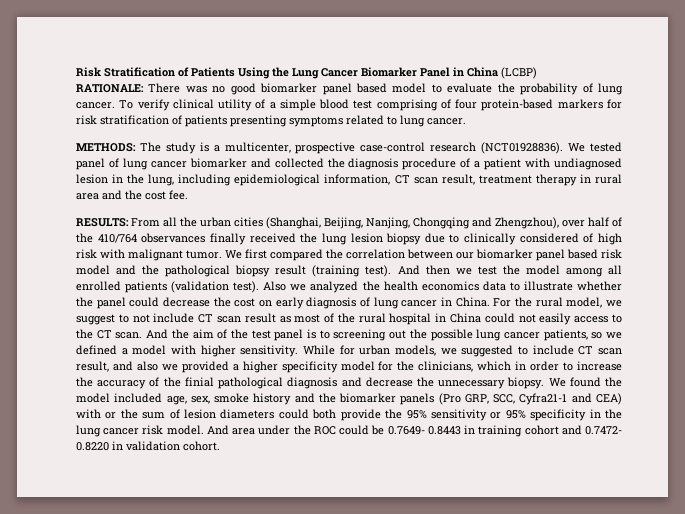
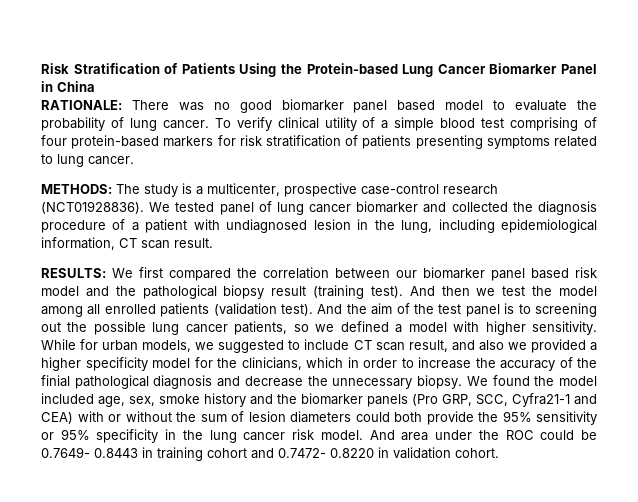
- Risk Stratification of Patients Using the Lung Cancer Biomarker Panel in China (LCBP)
+ Risk Stratification of Patients Using the Protein-based Lung Cancer Biomarker Panel in China
- We tested panel of lung cancer biomarker and collected the diagnosis procedure of a patient with undiagnosed lesion in the lung, including epidemiological information, CT scan result, treatment therapy in rural area and the cost fee.
- RESULTS: From all the urban cities (Shanghai, Beijing, Nanjing, Chongqing and Zhengzhou), over half of the 410/764 observances finally received the lung lesion biopsy due to clinically considered of high risk with malignant tumor. We first compared the correlation between our biomarker panel based risk model and the pathological biopsy result (training test).
+ We tested panel of lung cancer biomarker and collected the diagnosis procedure of a patient with undiagnosed lesion in the lung, including epidemiological information, CT scan result.
+ RESULTS: We first compared the correlation between our biomarker panel based risk model and the pathological biopsy result (training test).
- Also we analyzed the health economics data to illustrate whether the panel could decrease the cost on early diagnosis of lung cancer in China. For the rural model, we suggest to not include CT scan result as most of the rural hospital in China could not easily access to the CT scan.
- We found the model included age, sex, smoke history and the biomarker panels (Pro GRP, SCC, Cyfra21-1 and CEA) with or the sum of lesion diameters could both provide the 95% sensitivity or 95% specificity in the lung cancer risk model.
+ We found the model included age, sex, smoke history and the biomarker panels (Pro GRP, SCC, Cyfra21-1 and CEA) with or without the sum of lesion diameters could both provide the 95% sensitivity or 95% specificity in the lung cancer risk model.

